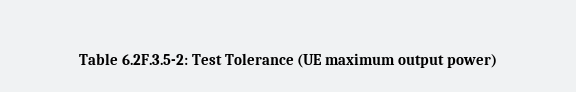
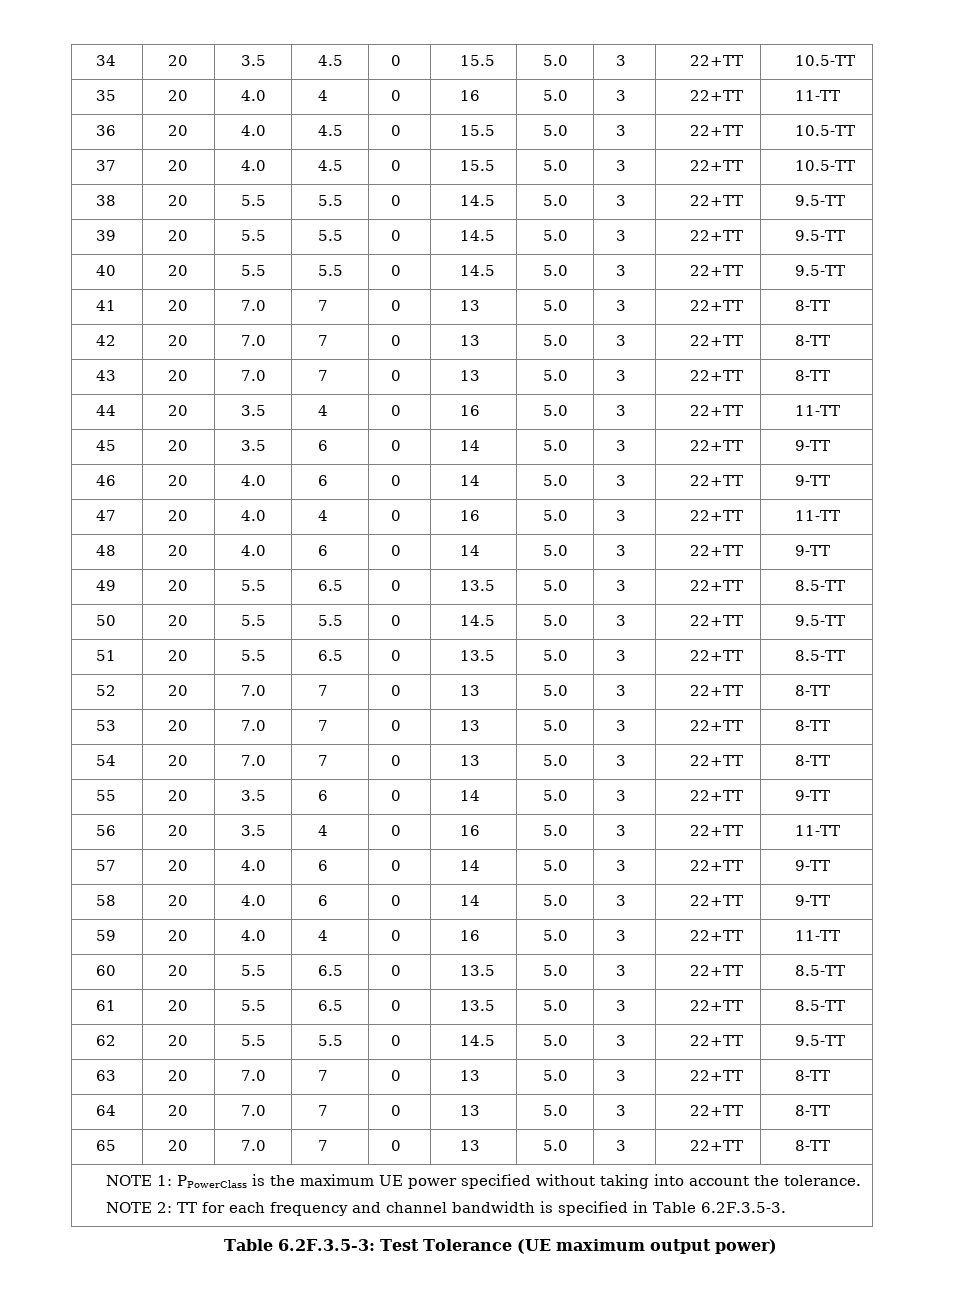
- Table 6.2F.3.5-2: Test Tolerance (UE maximum output power)
+ 34 | 20 | 3.5 | 4.5 | 0 | 15.5 | 5.0 | 3 | 22+TT | 10.5-TT
+ 35 | 20 | 4.0 | 4 | 0 | 16 | 5.0 | 3 | 22+TT | 11-TT
+ 36 | 20 | 4.0 | 4.5 | 0 | 15.5 | 5.0 | 3 | 22+TT | 10.5-TT
+ 37 | 20 | 4.0 | 4.5 | 0 | 15.5 | 5.0 | 3 | 22+TT | 10.5-TT
+ 38 | 20 | 5.5 | 5.5 | 0 | 14.5 | 5.0 | 3 | 22+TT | 9.5-TT
+ 39 | 20 | 5.5 | 5.5 | 0 | 14.5 | 5.0 | 3 | 22+TT | 9.5-TT
+ 40 | 20 | 5.5 | 5.5 | 0 | 14.5 | 5.0 | 3 | 22+TT | 9.5-TT
+ 41 | 20 | 7.0 | 7 | 0 | 13 | 5.0 | 3 | 22+TT | 8-TT
+ 42 | 20 | 7.0 | 7 | 0 | 13 | 5.0 | 3 | 22+TT | 8-TT
+ 43 | 20 | 7.0 | 7 | 0 | 13 | 5.0 | 3 | 22+TT | 8-TT
+ 44 | 20 | 3.5 | 4 | 0 | 16 | 5.0 | 3 | 22+TT | 11-TT
+ 45 | 20 | 3.5 | 6 | 0 | 14 | 5.0 | 3 | 22+TT | 9-TT
+ 46 | 20 | 4.0 | 6 | 0 | 14 | 5.0 | 3 | 22+TT | 9-TT
+ 47 | 20 | 4.0 | 4 | 0 | 16 | 5.0 | 3 | 22+TT | 11-TT
+ 48 | 20 | 4.0 | 6 | 0 | 14 | 5.0 | 3 | 22+TT | 9-TT
+ 49 | 20 | 5.5 | 6.5 | 0 | 13.5 | 5.0 | 3 | 22+TT | 8.5-TT
+ 50 | 20 | 5.5 | 5.5 | 0 | 14.5 | 5.0 | 3 | 22+TT | 9.5-TT
+ 51 | 20 | 5.5 | 6.5 | 0 | 13.5 | 5.0 | 3 | 22+TT | 8.5-TT
+ 52 | 20 | 7.0 | 7 | 0 | 13 | 5.0 | 3 | 22+TT | 8-TT
+ 53 | 20 | 7.0 | 7 | 0 | 13 | 5.0 | 3 | 22+TT | 8-TT
+ 54 | 20 | 7.0 | 7 | 0 | 13 | 5.0 | 3 | 22+TT | 8-TT
+ 55 | 20 | 3.5 | 6 | 0 | 14 | 5.0 | 3 | 22+TT | 9-TT
+ 56 | 20 | 3.5 | 4 | 0 | 16 | 5.0 | 3 | 22+TT | 11-TT
+ 57 | 20 | 4.0 | 6 | 0 | 14 | 5.0 | 3 | 22+TT | 9-TT
+ 58 | 20 | 4.0 | 6 | 0 | 14 | 5.0 | 3 | 22+TT | 9-TT
+ 59 | 20 | 4.0 | 4 | 0 | 16 | 5.0 | 3 | 22+TT | 11-TT
+ 60 | 20 | 5.5 | 6.5 | 0 | 13.5 | 5.0 | 3 | 22+TT | 8.5-TT
+ 61 | 20 | 5.5 | 6.5 | 0 | 13.5 | 5.0 | 3 | 22+TT | 8.5-TT
+ 62 | 20 | 5.5 | 5.5 | 0 | 14.5 | 5.0 | 3 | 22+TT | 9.5-TT
+ 63 | 20 | 7.0 | 7 | 0 | 13 | 5.0 | 3 | 22+TT | 8-TT
+ 64 | 20 | 7.0 | 7 | 0 | 13 | 5.0 | 3 | 22+TT | 8-TT
+ 65 | 20 | 7.0 | 7 | 0 | 13 | 5.0 | 3 | 22+TT | 8-TT
+ NOTE 1: PPowerClass is the maximum UE power specified without taking into account the tolerance.
+ NOTE 2: TT for each frequency and channel bandwidth is specified in Table 6.2F.3.5-3.
+ Table 6.2F.3.5-3: Test Tolerance (UE maximum output power)

